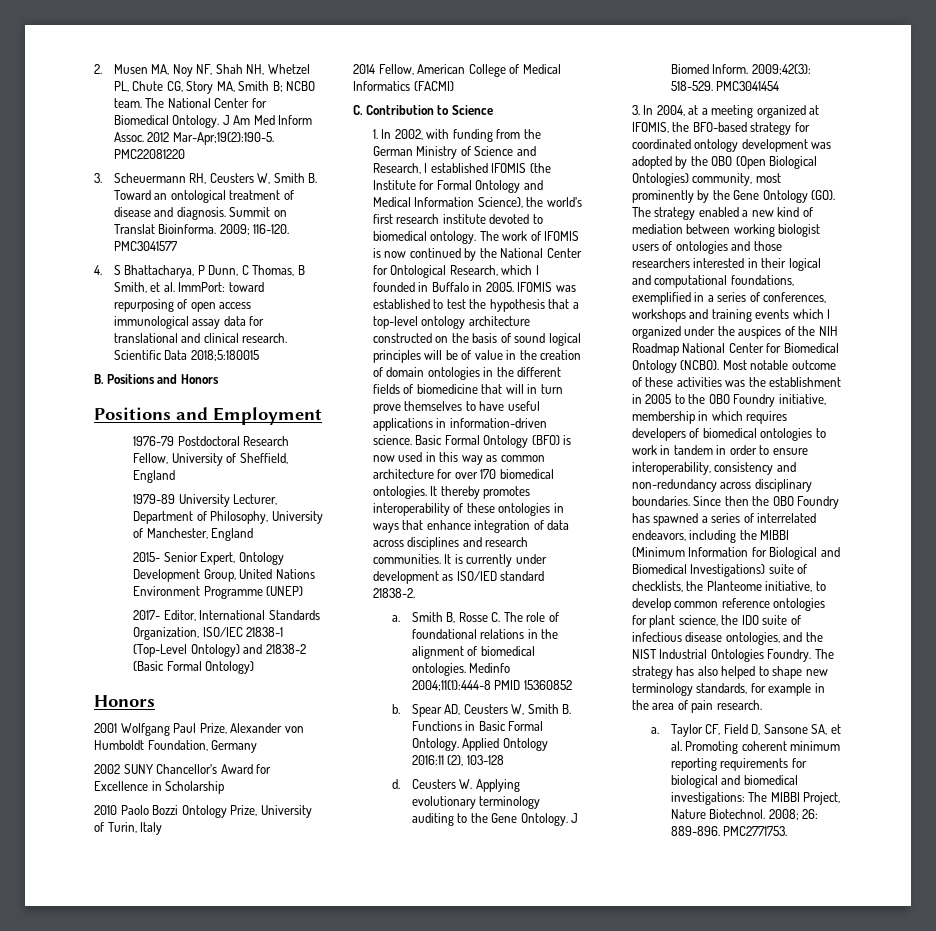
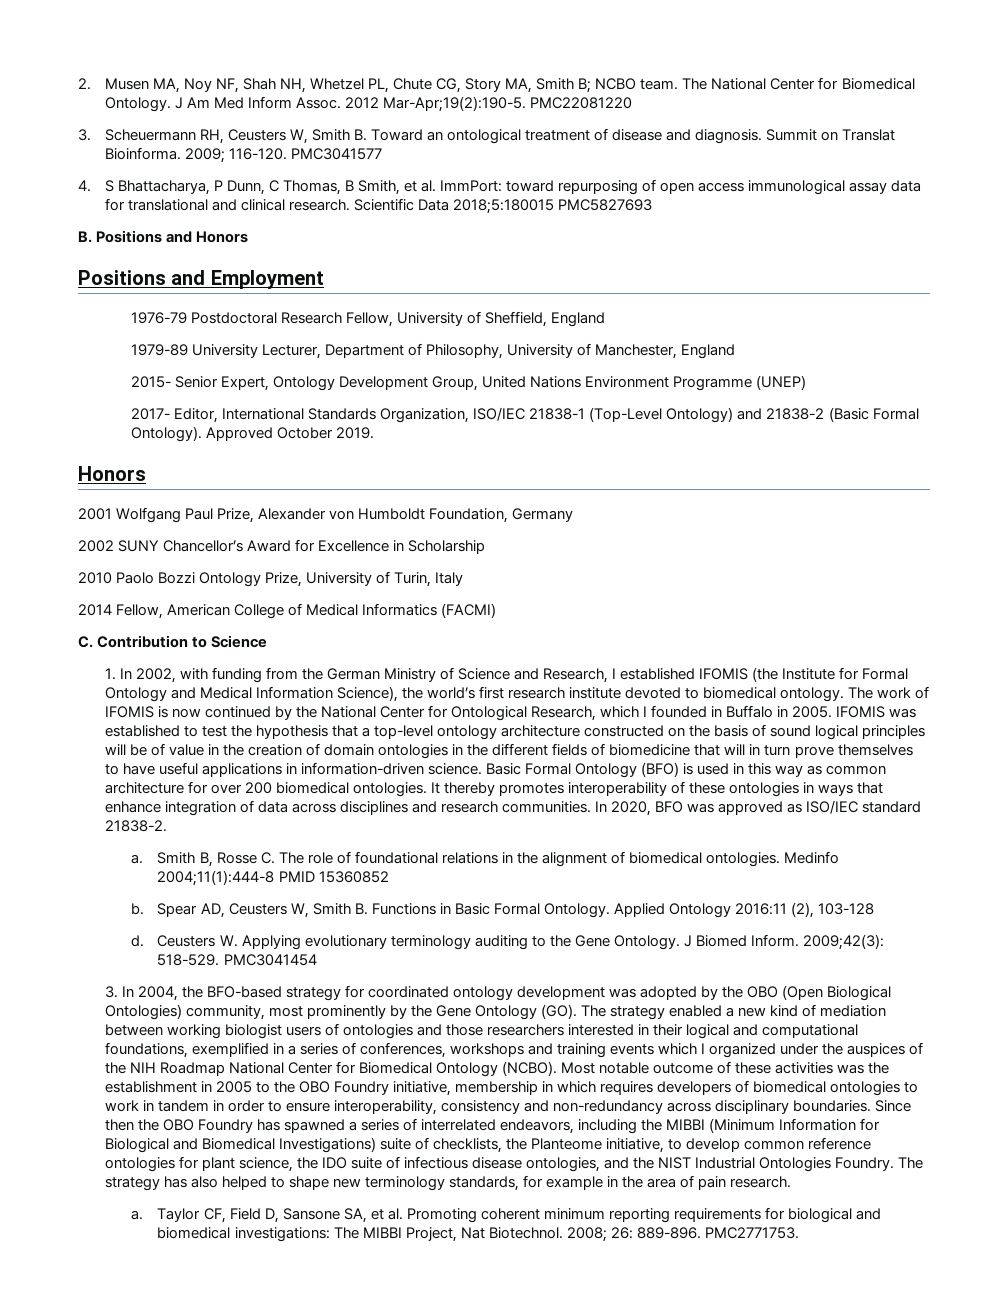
- Scientific Data 2018;5:180015
+ Scientific Data 2018;5:180015 PMC5827693
- 2017- Editor, International Standards Organization, ISO/IEC 21838-1 (Top-Level Ontology) and 21838-2 (Basic Formal Ontology)
+ 2017- Editor, International Standards Organization, ISO/IEC 21838-1 (Top-Level Ontology) and 21838-2 (Basic Formal Ontology). Approved October 2019.
- Basic Formal Ontology (BFO) is now used in this way as common architecture for over 170 biomedical ontologies.
+ Basic Formal Ontology (BFO) is used in this way as common architecture for over 200 biomedical ontologies.
- It is currently under development as ISO/IED standard 21838-2.
+ In 2020, BFO was approved as ISO/IEC standard 21838-2.
- 3. In 2004, at a meeting organized at IFOMIS, the BFO-based strategy for coordinated ontology development was adopted by the OBO (Open Biological Ontologies) community, most prominently by the Gene Ontology (GO). The strategy enabled a new kind of mediation between working biologist users of ontologies and those researchers interested in their logical and computational foundations, exemplified in a series of conferences, workshops and training events which I organized under the auspices of the NIH Roadmap National Center for Biomedical Ontology (NCBO).
+ 3. In 2004, the BFO-based strategy for coordinated ontology development was adopted by the OBO (Open Biological Ontologies) community, most prominently by the Gene Ontology (GO). The strategy enabled a new kind of mediation between working biologist users of ontologies and those researchers interested in their logical and computational foundations, exemplified in a series of conferences, workshops and training events which I organized under the auspices of the NIH Roadmap National Center for Biomedical Ontology (NCBO).
- Taylor CF, Field D, Sansone SA, et al. Promoting coherent minimum reporting requirements for biological and biomedical investigations: The MIBBI Project, Nature Biotechnol.
+ Taylor CF, Field D, Sansone SA, et al. Promoting coherent minimum reporting requirements for biological and biomedical investigations: The MIBBI Project, Nat Biotechnol.

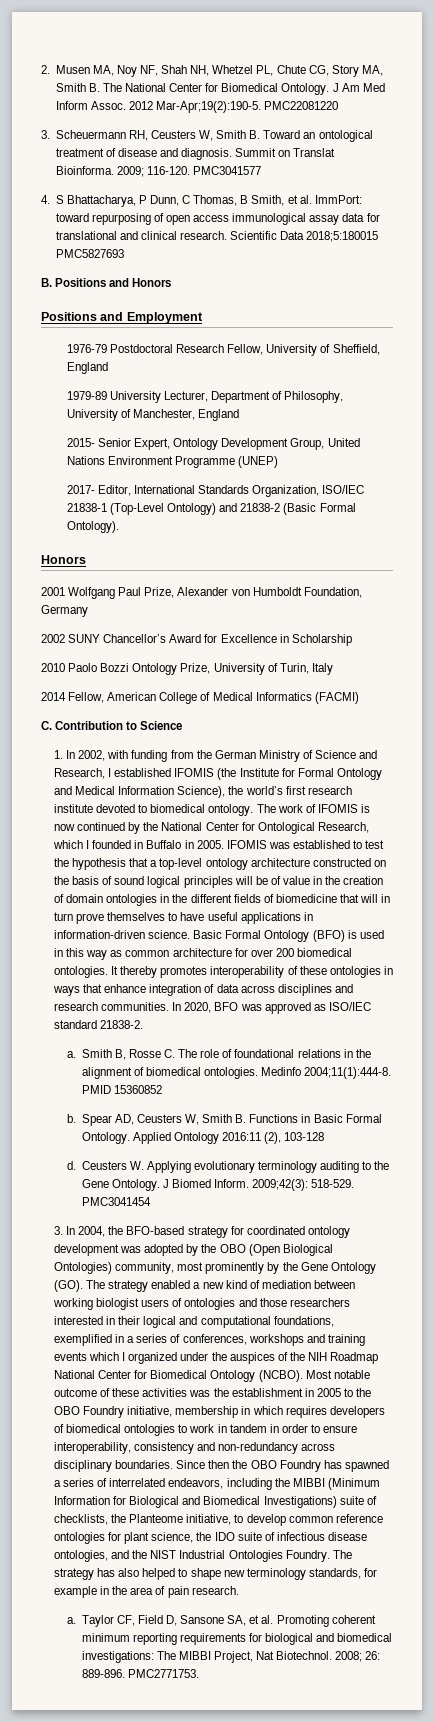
- 2. Musen MA, Noy NF, Shah NH, Whetzel PL, Chute CG, Story MA, Smith B; NCBO team. The National Center for Biomedical Ontology.
+ 2. Musen MA, Noy NF, Shah NH, Whetzel PL, Chute CG, Story MA, Smith B. The National Center for Biomedical Ontology.
- Approved October 2019.
- Medinfo 2004;11(1):444-8 PMID 15360852
+ Medinfo 2004;11(1):444-8. PMID 15360852

